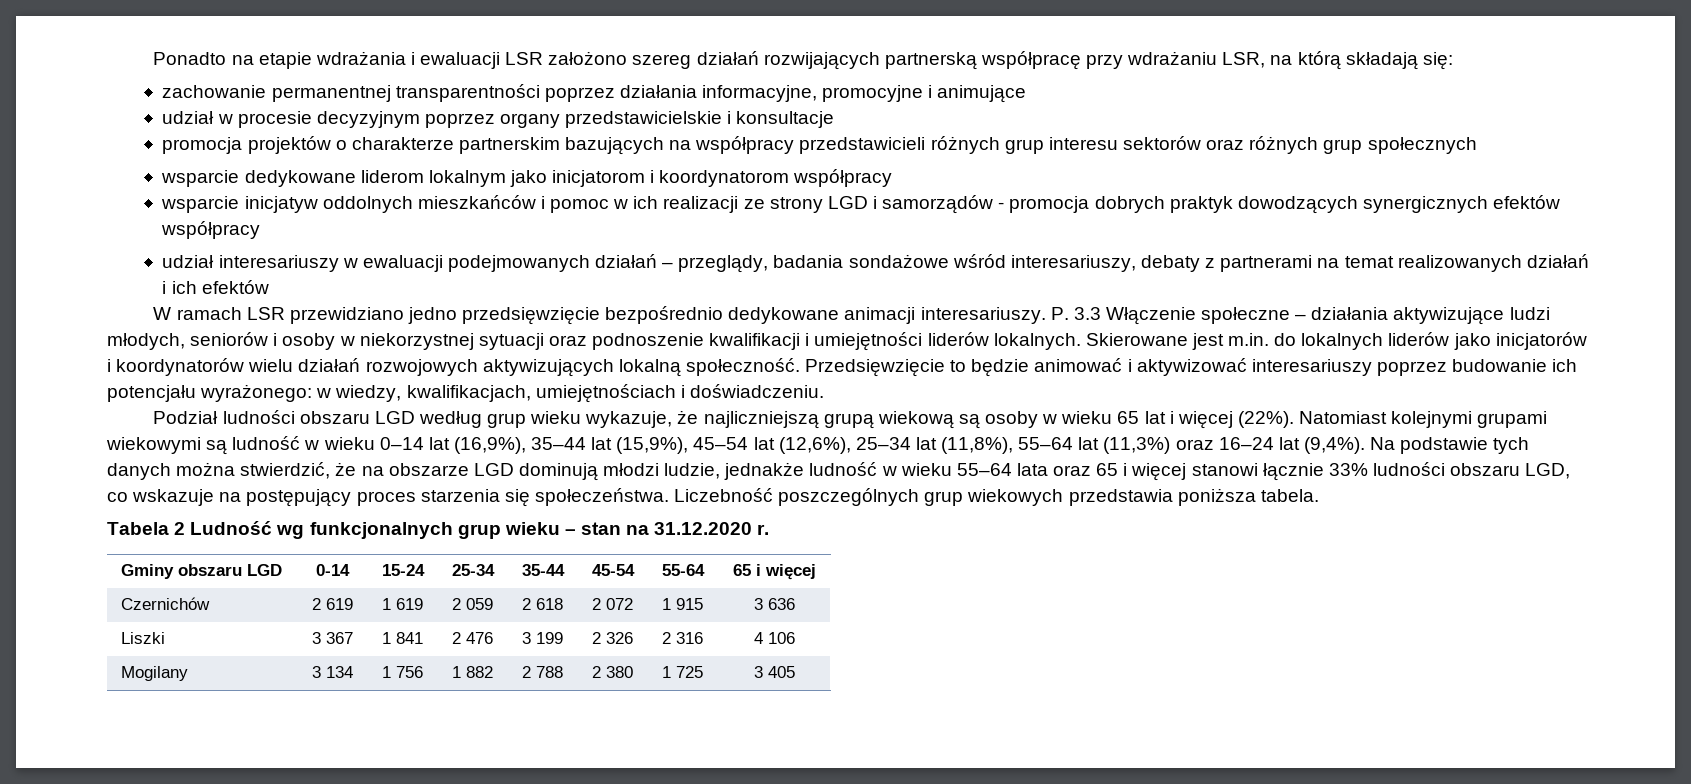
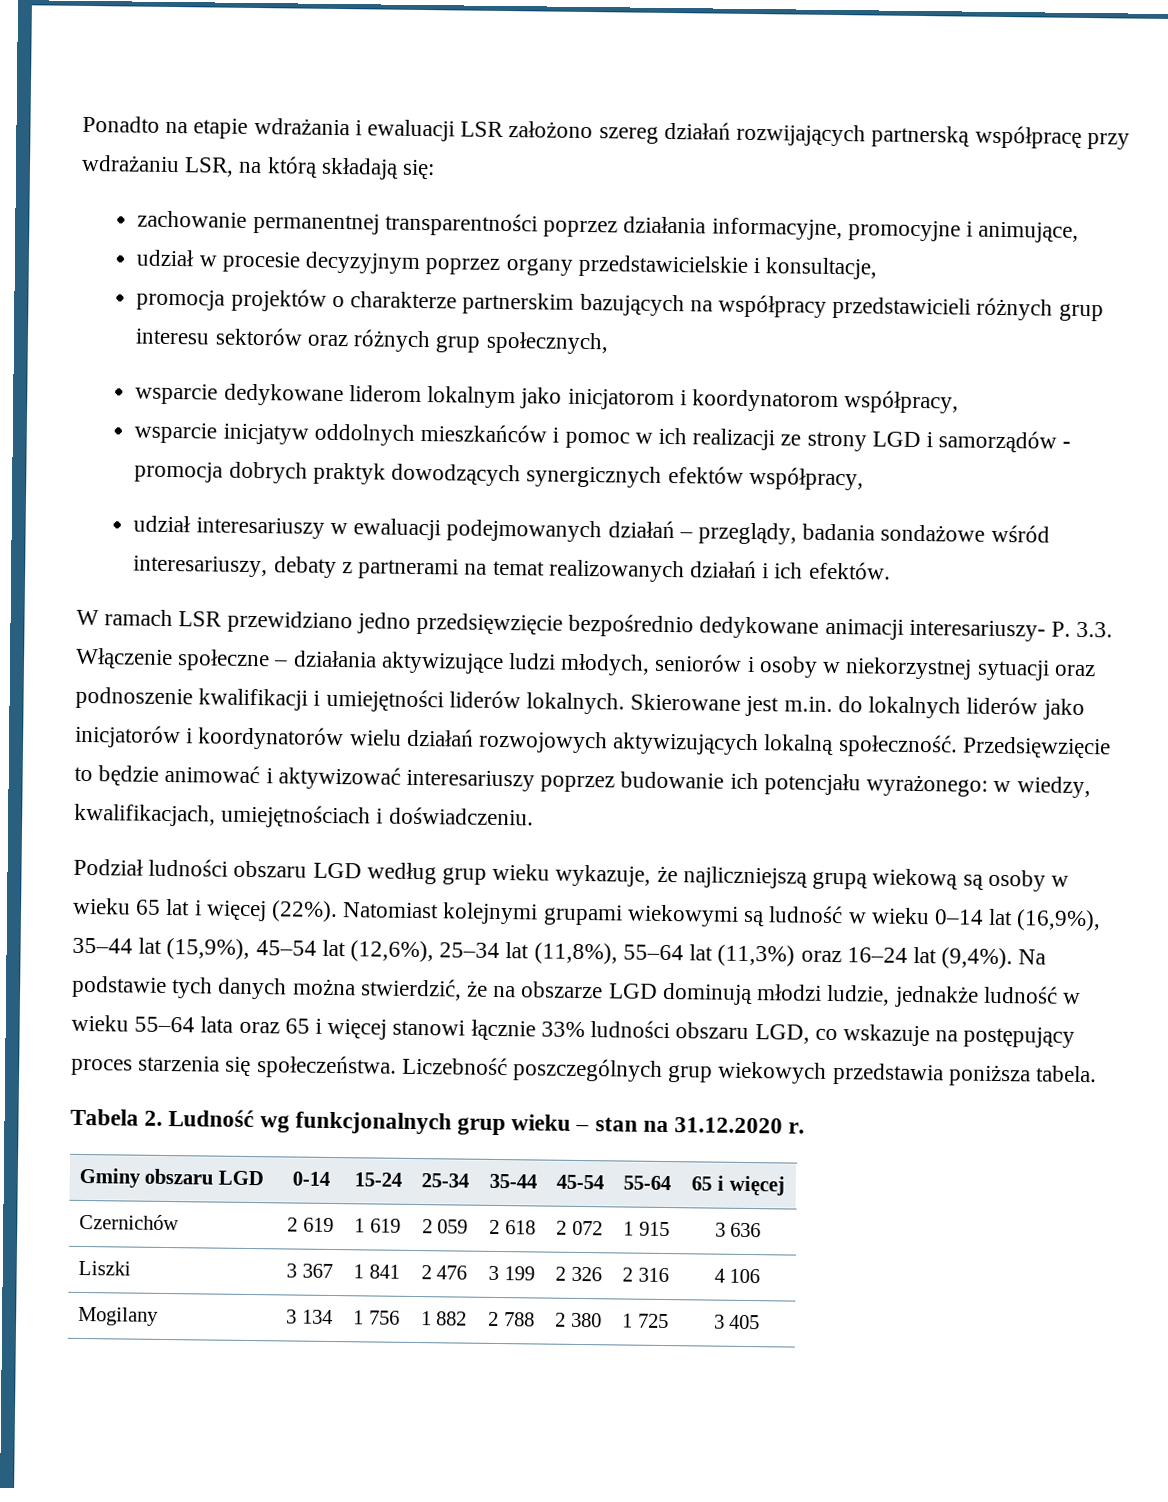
- zachowanie permanentnej transparentności poprzez działania informacyjne, promocyjne i animujące
+ zachowanie permanentnej transparentności poprzez działania informacyjne, promocyjne i animujące,
- udział w procesie decyzyjnym poprzez organy przedstawicielskie i konsultacje
+ udział w procesie decyzyjnym poprzez organy przedstawicielskie i konsultacje,
- promocja projektów o charakterze partnerskim bazujących na współpracy przedstawicieli różnych grup interesu sektorów oraz różnych grup społecznych
+ promocja projektów o charakterze partnerskim bazujących na współpracy przedstawicieli różnych grup interesu sektorów oraz różnych grup społecznych,
- wsparcie dedykowane liderom lokalnym jako inicjatorom i koordynatorom współpracy
+ wsparcie dedykowane liderom lokalnym jako inicjatorom i koordynatorom współpracy,
- wsparcie inicjatyw oddolnych mieszkańców i pomoc w ich realizacji ze strony LGD i samorządów - promocja dobrych praktyk dowodzących synergicznych efektów współpracy
+ wsparcie inicjatyw oddolnych mieszkańców i pomoc w ich realizacji ze strony LGD i samorządów - promocja dobrych praktyk dowodzących synergicznych efektów współpracy,
- udział interesariuszy w ewaluacji podejmowanych działań – przeglądy, badania sondażowe wśród interesariuszy, debaty z partnerami na temat realizowanych działań i ich efektów
+ udział interesariuszy w ewaluacji podejmowanych działań – przeglądy, badania sondażowe wśród interesariuszy, debaty z partnerami na temat realizowanych działań i ich efektów.
- W ramach LSR przewidziano jedno przedsięwzięcie bezpośrednio dedykowane animacji interesariuszy. P. 3.3 Włączenie społeczne – działania aktywizujące ludzi młodych, seniorów i osoby w niekorzystnej sytuacji oraz podnoszenie kwalifikacji i umiejętności liderów lokalnych.
+ W ramach LSR przewidziano jedno przedsięwzięcie bezpośrednio dedykowane animacji interesariuszy- P. 3.3. Włączenie społeczne – działania aktywizujące ludzi młodych, seniorów i osoby w niekorzystnej sytuacji oraz podnoszenie kwalifikacji i umiejętności liderów lokalnych.
- Tabela 2 Ludność wg funkcjonalnych grup wieku – stan na 31.12.2020 r.
+ Tabela 2. Ludność wg funkcjonalnych grup wieku – stan na 31.12.2020 r.

